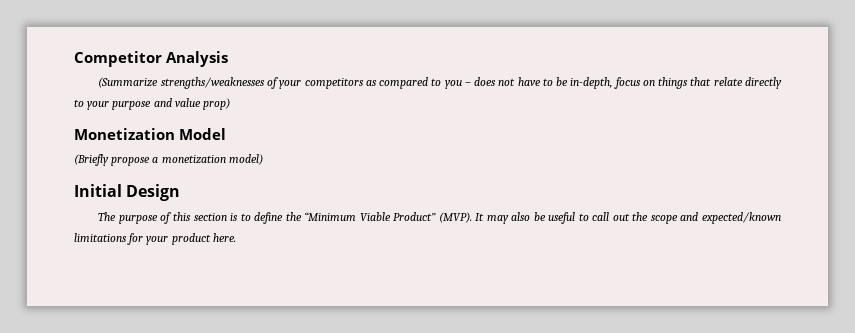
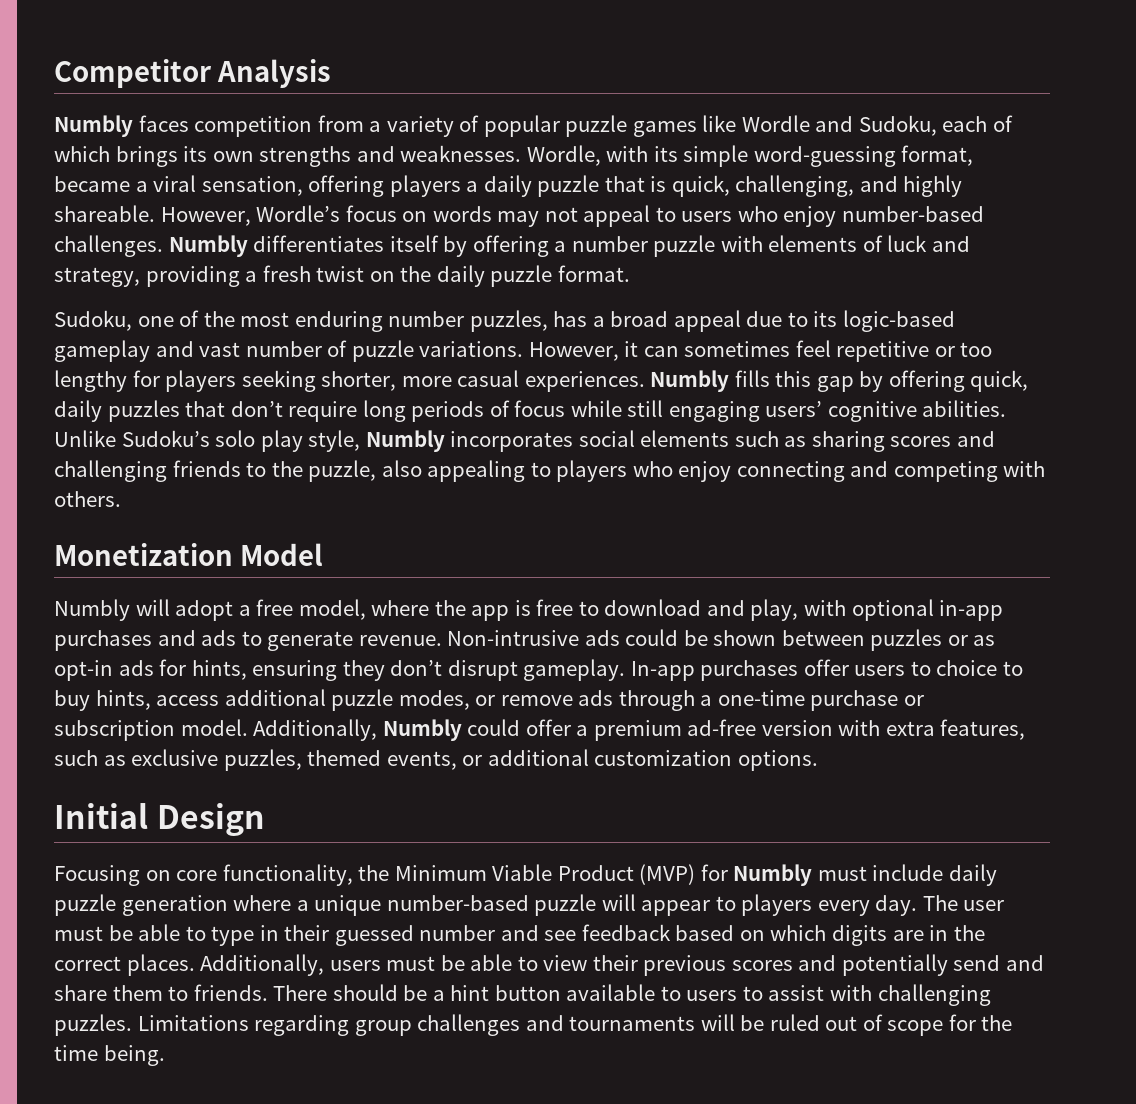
- (Summarize strengths/weaknesses of your competitors as compared to you – does not have to be in-depth, focus on things that relate directly to your purpose and value prop)
+ Numbly faces competition from a variety of popular puzzle games like Wordle and Sudoku, each of which brings its own strengths and weaknesses. Wordle, with its simple word-guessing format, became a viral sensation, offering players a daily puzzle that is quick, challenging, and highly shareable. However, Wordle’s focus on words may not appeal to users who enjoy number-based challenges. Numbly differentiates itself by offering a number puzzle with elements of luck and strategy, providing a fresh twist on the daily puzzle format.
+ Sudoku, one of the most enduring number puzzles, has a broad appeal due to its logic-based gameplay and vast number of puzzle variations. However, it can sometimes feel repetitive or too lengthy for players seeking shorter, more casual experiences. Numbly fills this gap by offering quick, daily puzzles that don’t require long periods of focus while still engaging users’ cognitive abilities. Unlike Sudoku’s solo play style, Numbly incorporates social elements such as sharing scores and challenging friends to the puzzle, also appealing to players who enjoy connecting and competing with others.
  Monetization Model
- (Briefly propose a monetization model)
+ Numbly will adopt a free model, where the app is free to download and play, with optional in-app purchases and ads to generate revenue. Non-intrusive ads could be shown between puzzles or as opt-in ads for hints, ensuring they don’t disrupt gameplay. In-app purchases offer users to choice to buy hints, access additional puzzle modes, or remove ads through a one-time purchase or subscription model. Additionally, Numbly could offer a premium ad-free version with extra features, such as exclusive puzzles, themed events, or additional customization options.
  Initial Design
- The purpose of this section is to define the “Minimum Viable Product” (MVP). It may also be useful to call out the scope and expected/known limitations for your product here.
+ Focusing on core functionality, the Minimum Viable Product (MVP) for Numbly must include daily puzzle generation where a unique number-based puzzle will appear to players every day. The user must be able to type in their guessed number and see feedback based on which digits are in the correct places. Additionally, users must be able to view their previous scores and potentially send and share them to friends. There should be a hint button available to users to assist with challenging puzzles. Limitations regarding group challenges and tournaments will be ruled out of scope for the time being.

